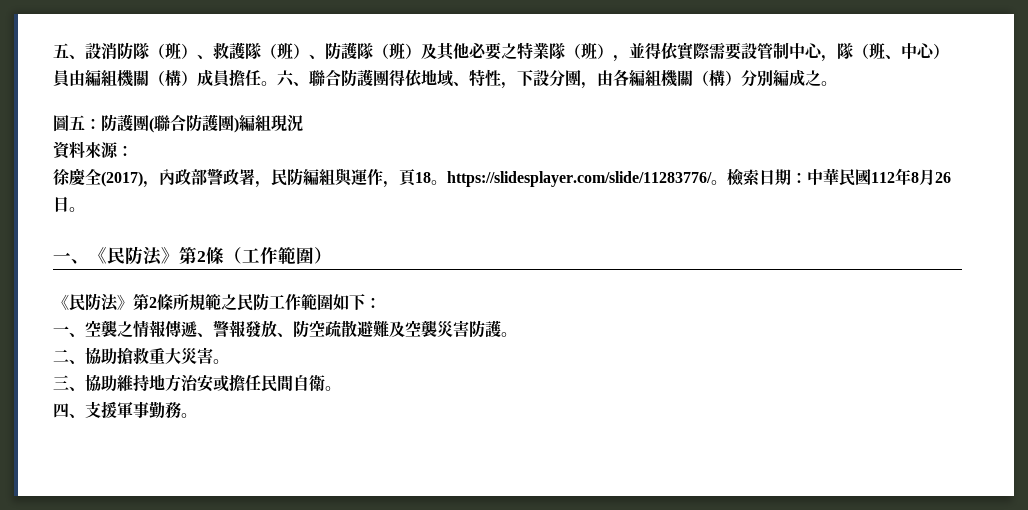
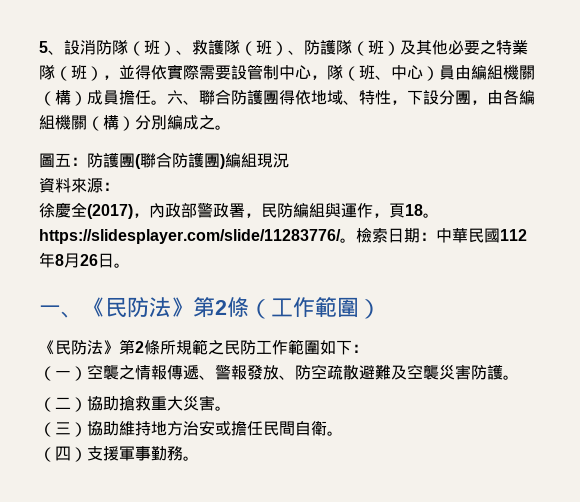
- 五、設消防隊（班）、救護隊（班）、防護隊（班）及其他必要之特業隊（班），並得依實際需要設管制中心，隊（班、中心）員由編組機關（構）成員擔任。
+ 5、設消防隊（班）、救護隊（班）、防護隊（班）及其他必要之特業隊（班），並得依實際需要設管制中心，隊（班、中心）員由編組機關（構）成員擔任。
- 一、空襲之情報傳遞、警報發放、防空疏散避難及空襲災害防護。
+ （一）空襲之情報傳遞、警報發放、防空疏散避難及空襲災害防護。
- 二、協助搶救重大災害。
+ （二）協助搶救重大災害。
- 三、協助維持地方治安或擔任民間自衛。
+ （三）協助維持地方治安或擔任民間自衛。
- 四、支援軍事勤務。
+ （四）支援軍事勤務。

